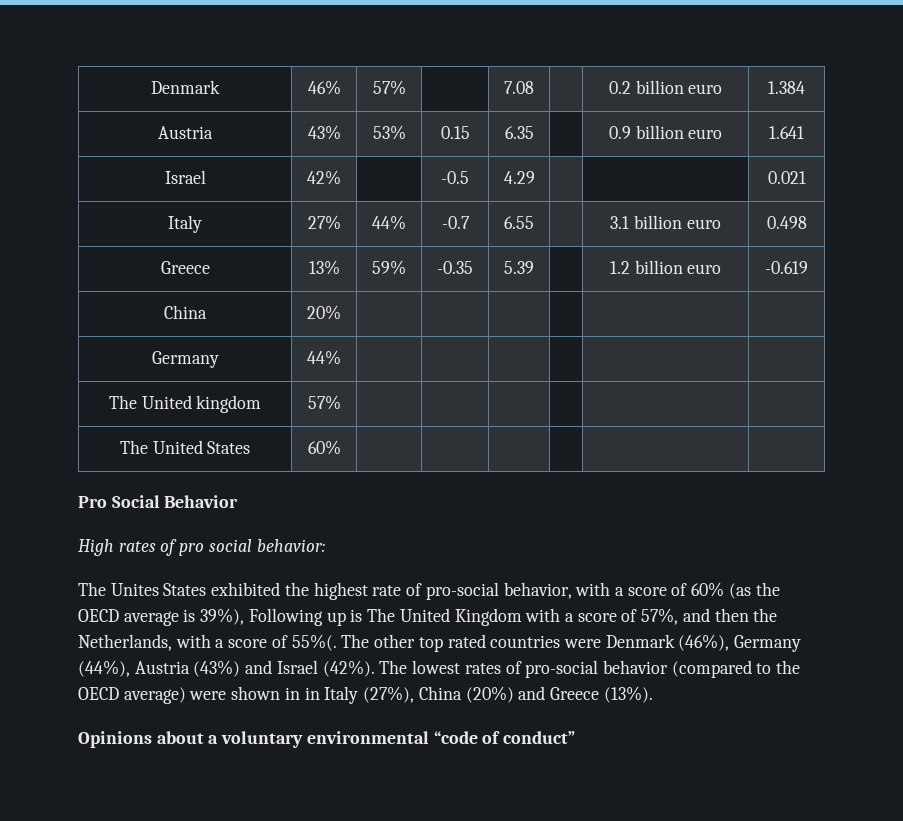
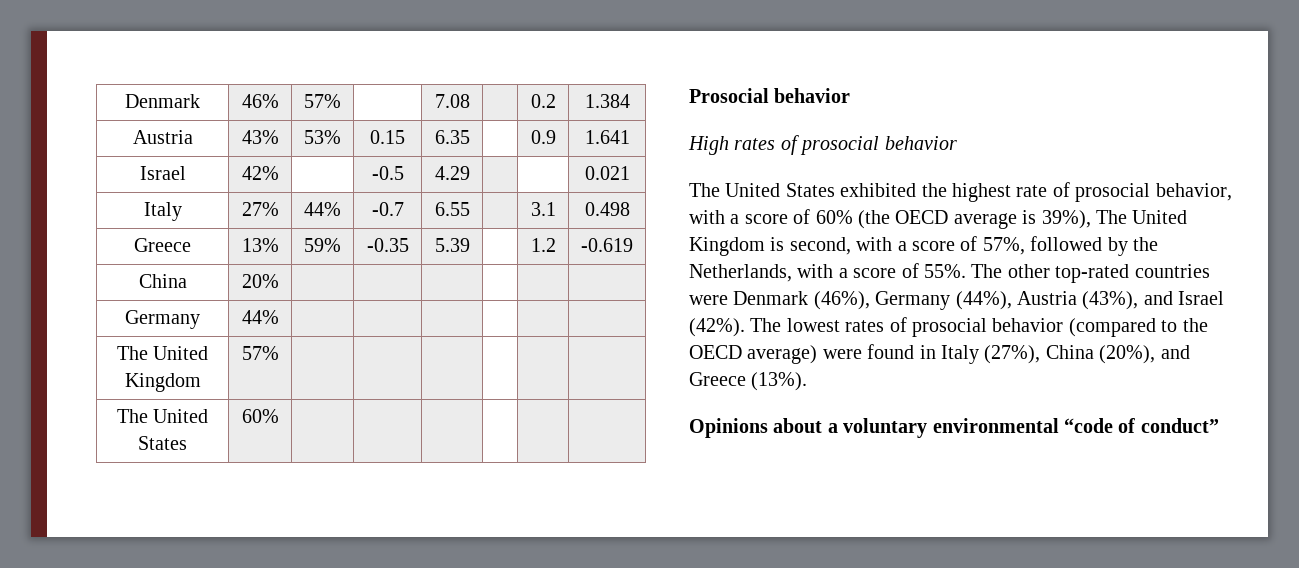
- Denmark | 46% | 57% | | 7.08 | | 0.2 billion euro | 1.384
+ Denmark | 46% | 57% | | 7.08 | | 0.2 | 1.384
- Austria | 43% | 53% | 0.15 | 6.35 | | 0.9 billion euro | 1.641
+ Austria | 43% | 53% | 0.15 | 6.35 | | 0.9 | 1.641
- Italy | 27% | 44% | -0.7 | 6.55 | | 3.1 billion euro | 0.498
+ Italy | 27% | 44% | -0.7 | 6.55 | | 3.1 | 0.498
- Greece | 13% | 59% | -0.35 | 5.39 | | 1.2 billion euro | -0.619
+ Greece | 13% | 59% | -0.35 | 5.39 | | 1.2 | -0.619
- The United kingdom | 57% | | | | | |
+ The United Kingdom | 57% | | | | | |
- Pro Social Behavior
+ Prosocial behavior
- High rates of pro social behavior:
- The Unites States exhibited the highest rate of pro-social behavior, with a score of 60% (as the OECD average is 39%), Following up is The United Kingdom with a score of 57%, and then the Netherlands, with a score of 55%(.
+ High rates of prosocial behavior
+ The United States exhibited the highest rate of prosocial behavior, with a score of 60% (the OECD average is 39%), The United Kingdom is second, with a score of 57%, followed by the Netherlands, with a score of 55%.
- The other top rated countries were Denmark (46%), Germany (44%), Austria (43%) and Israel (42%).
+ The other top-rated countries were Denmark (46%), Germany (44%), Austria (43%), and Israel (42%).
- The lowest rates of pro-social behavior (compared to the OECD average) were shown in in Italy (27%), China (20%) and Greece (13%).
+ The lowest rates of prosocial behavior (compared to the OECD average) were found in Italy (27%), China (20%), and Greece (13%).

